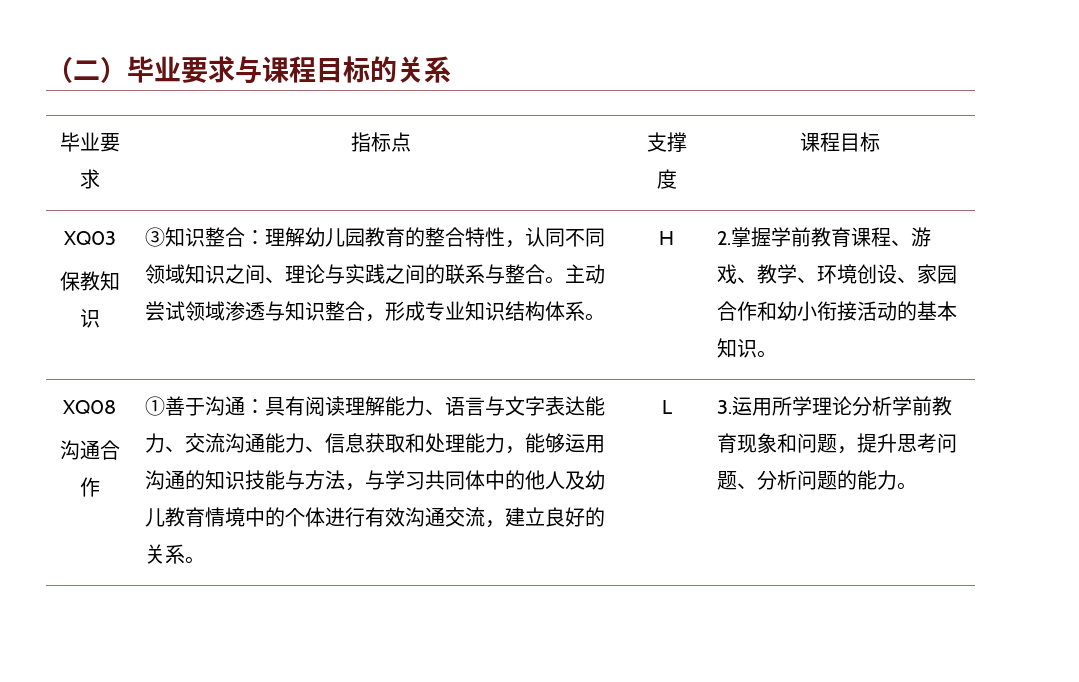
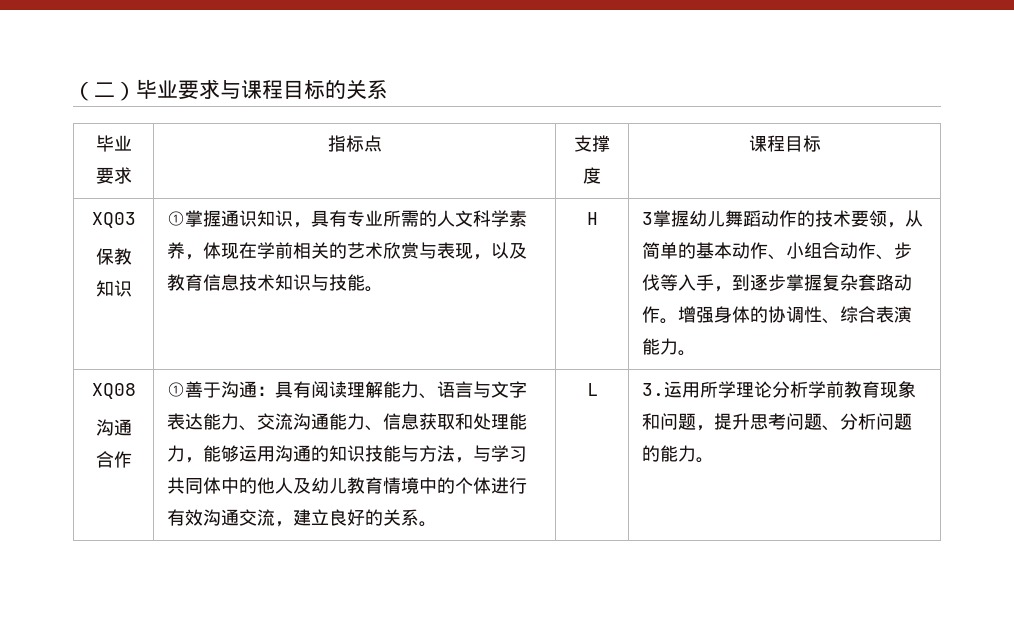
- ③知识整合：理解幼儿园教育的整合特性，认同不同领域知识之间、理论与实践之间的联系与整合。主动尝试领域渗透与知识整合，形成专业知识结构体系。 | H | 2.掌握学前教育课程、游戏、教学、环境创设、家园合作和幼小衔接活动的基本知识。
+ ①掌握通识知识，具有专业所需的人文科学素养，体现在学前相关的艺术欣赏与表现，以及教育信息技术知识与技能。 | H | 3掌握幼儿舞蹈动作的技术要领，从简单的基本动作、小组合动作、步伐等入手，到逐步掌握复杂套路动作。增强身体的协调性、综合表演能力。

